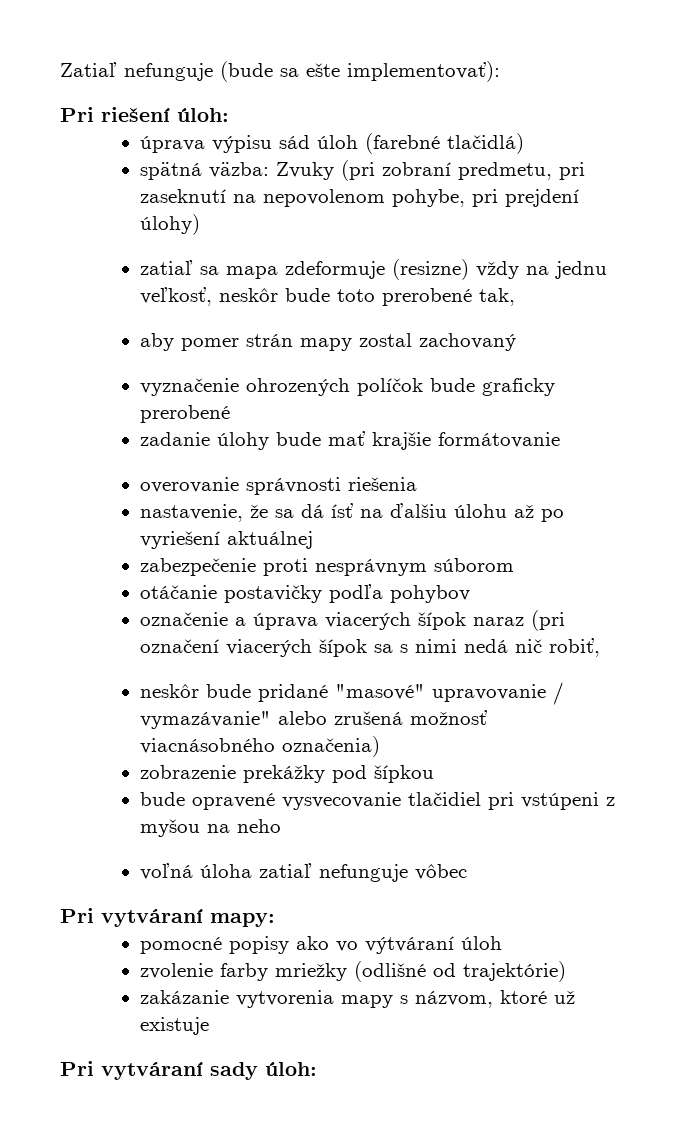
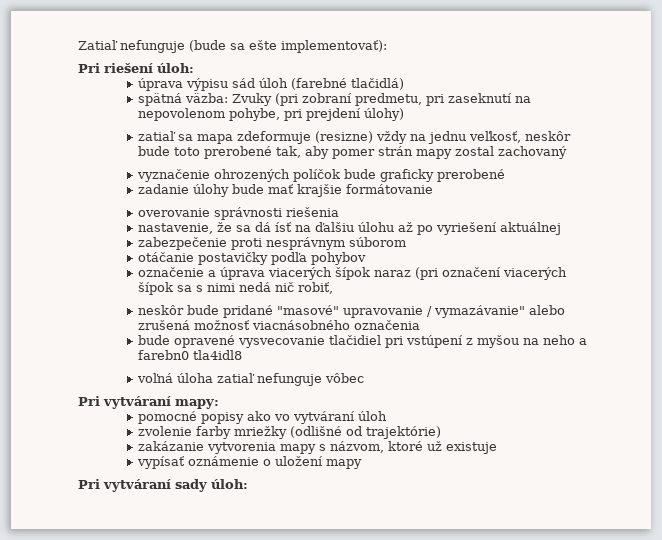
- zatiaľ sa mapa zdeformuje (resizne) vždy na jednu veľkosť, neskôr bude toto prerobené tak,
- aby pomer strán mapy zostal zachovaný
+ zatiaľ sa mapa zdeformuje (resizne) vždy na jednu veľkosť, neskôr bude toto prerobené tak, aby pomer strán mapy zostal zachovaný
- neskôr bude pridané "masové" upravovanie / vymazávanie" alebo zrušená možnosť viacnásobného označenia)
- zobrazenie prekážky pod šípkou
+ neskôr bude pridané "masové" upravovanie / vymazávanie" alebo zrušená možnosť viacnásobného označenia
- bude opravené vysvecovanie tlačidiel pri vstúpeni z myšou na neho
+ bude opravené vysvecovanie tlačidiel pri vstúpení z myšou na neho a farebn0 tla4idl8
- pomocné popisy ako vo výtváraní úloh
+ pomocné popisy ako vo vytváraní úloh
+ vypísať oznámenie o uložení mapy

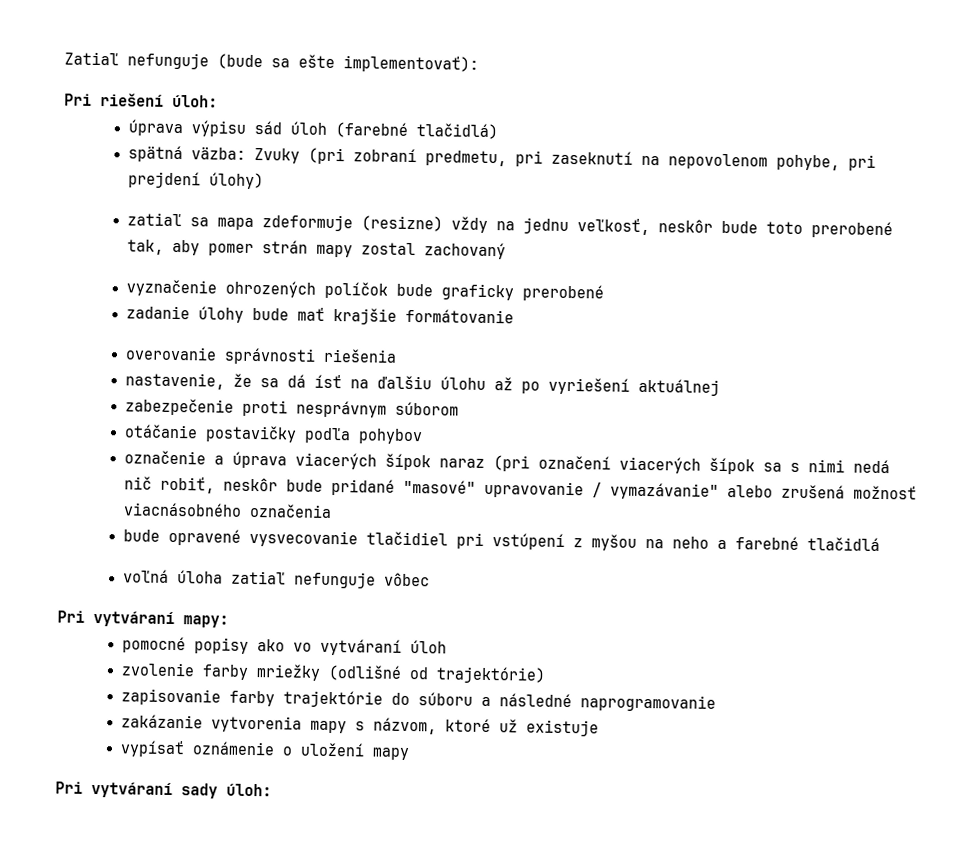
- označenie a úprava viacerých šípok naraz (pri označení viacerých šípok sa s nimi nedá nič robiť,
- neskôr bude pridané "masové" upravovanie / vymazávanie" alebo zrušená možnosť viacnásobného označenia
+ označenie a úprava viacerých šípok naraz (pri označení viacerých šípok sa s nimi nedá nič robiť, neskôr bude pridané "masové" upravovanie / vymazávanie" alebo zrušená možnosť viacnásobného označenia
- bude opravené vysvecovanie tlačidiel pri vstúpení z myšou na neho a farebn0 tla4idl8
+ bude opravené vysvecovanie tlačidiel pri vstúpení z myšou na neho a farebné tlačidlá
+ zapisovanie farby trajektórie do súboru a následné naprogramovanie

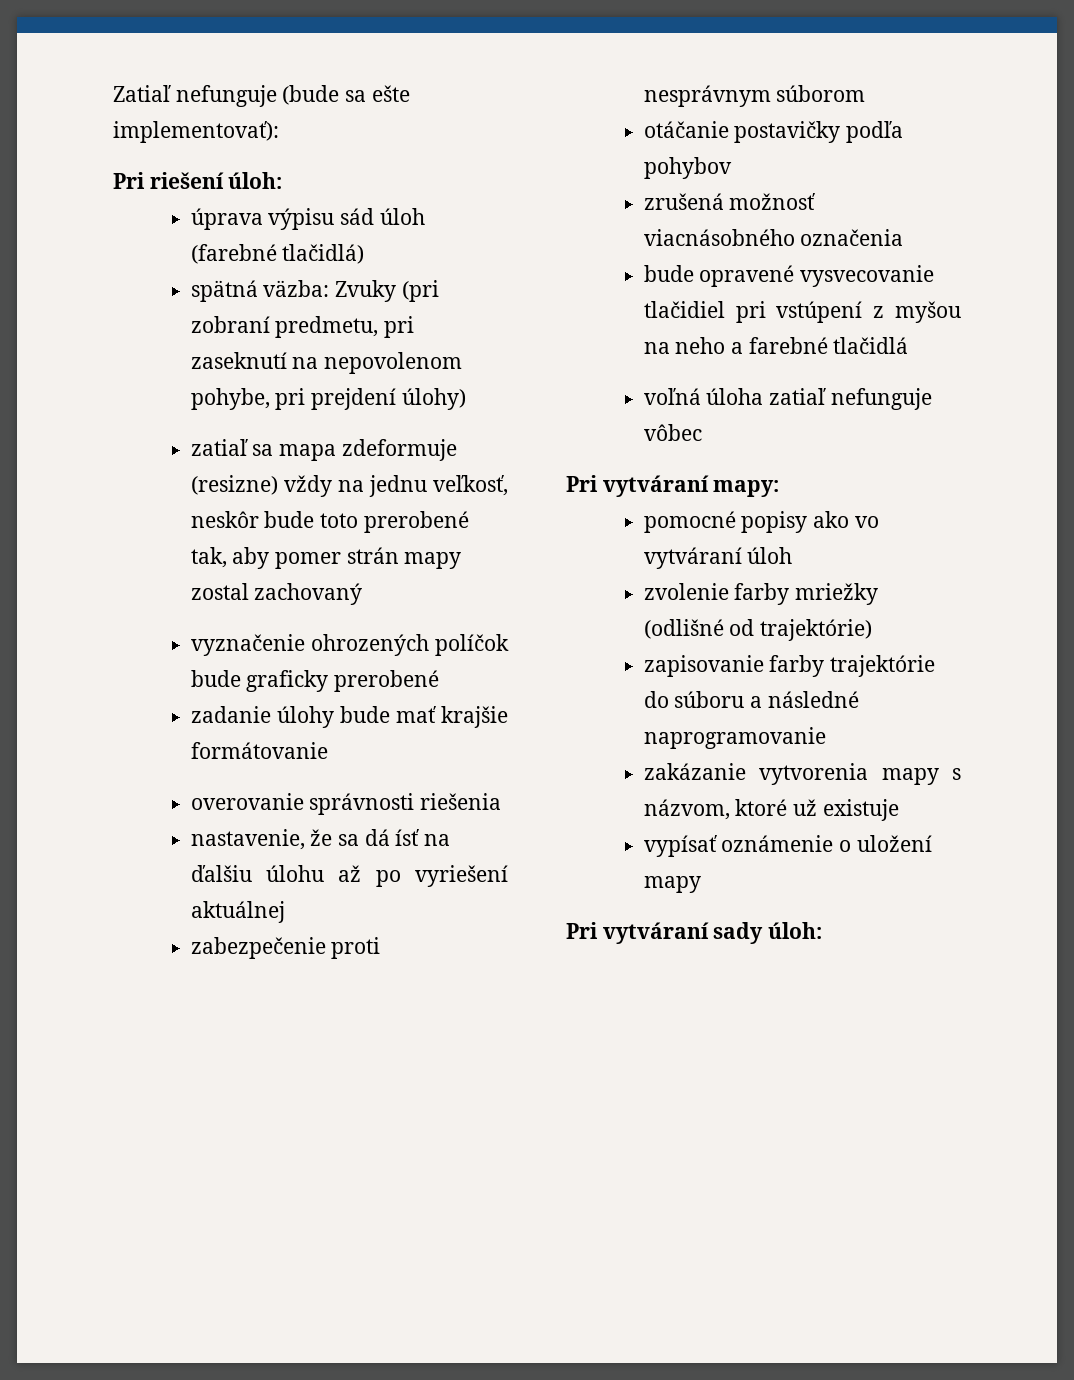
- označenie a úprava viacerých šípok naraz (pri označení viacerých šípok sa s nimi nedá nič robiť, neskôr bude pridané "masové" upravovanie / vymazávanie" alebo zrušená možnosť viacnásobného označenia
+ zrušená možnosť viacnásobného označenia

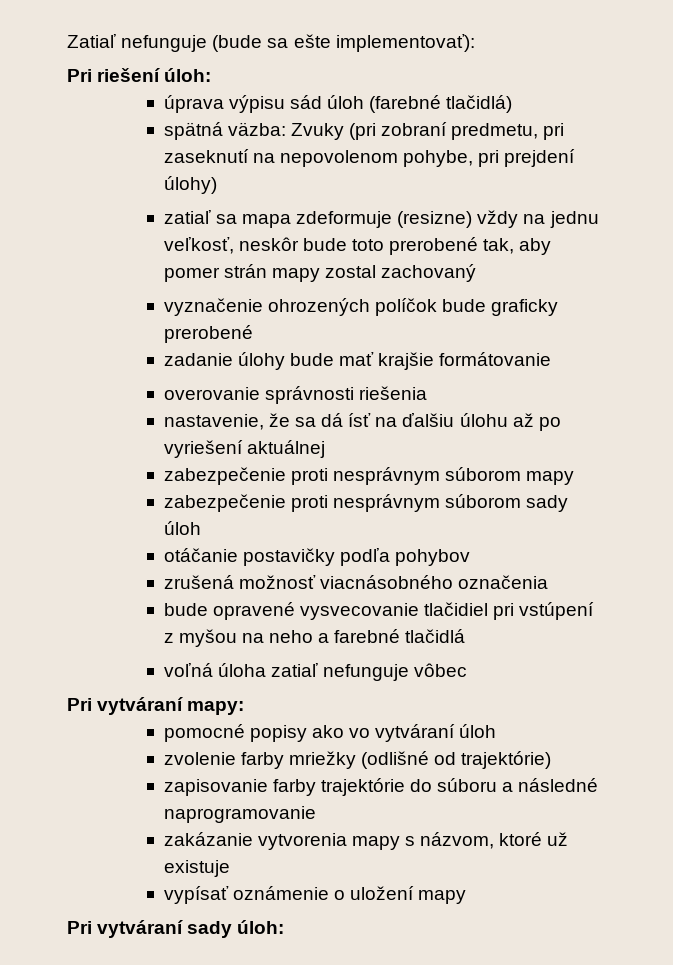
- zabezpečenie proti nesprávnym súborom
+ zabezpečenie proti nesprávnym súborom mapy
+ zabezpečenie proti nesprávnym súborom sady úloh

